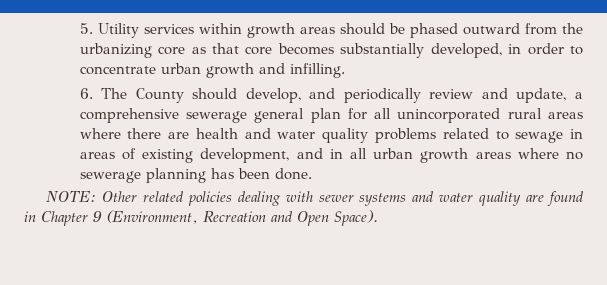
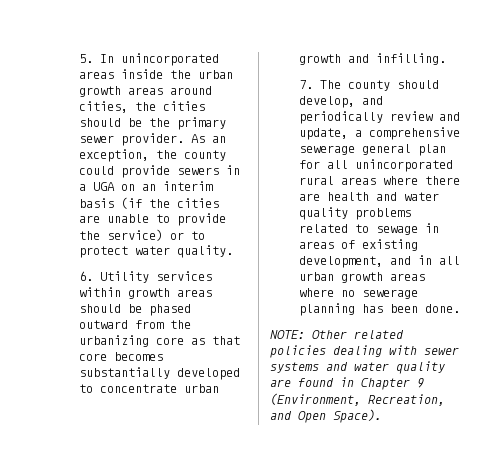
- 5. Utility services within growth areas should be phased outward from the urbanizing core as that core becomes substantially developed, in order to concentrate urban growth and infilling.
+ 5. In unincorporated areas inside the urban growth areas around cities, the cities should be the primary sewer provider. As an exception, the county could provide sewers in a UGA on an interim basis (if the cities are unable to provide the service) or to protect water quality.
+ 6. Utility services within growth areas should be phased outward from the urbanizing core as that core becomes substantially developed to concentrate urban growth and infilling.
- 6. The County should develop, and periodically review and update, a comprehensive sewerage general plan for all unincorporated rural areas where there are health and water quality problems related to sewage in areas of existing development, and in all urban growth areas where no sewerage planning has been done.
+ 7. The county should develop, and periodically review and update, a comprehensive sewerage general plan for all unincorporated rural areas where there are health and water quality problems related to sewage in areas of existing development, and in all urban growth areas where no sewerage planning has been done.
- NOTE: Other related policies dealing with sewer systems and water quality are found in Chapter 9 (Environment, Recreation and Open Space).
+ NOTE: Other related policies dealing with sewer systems and water quality are found in Chapter 9 (Environment, Recreation, and Open Space).

